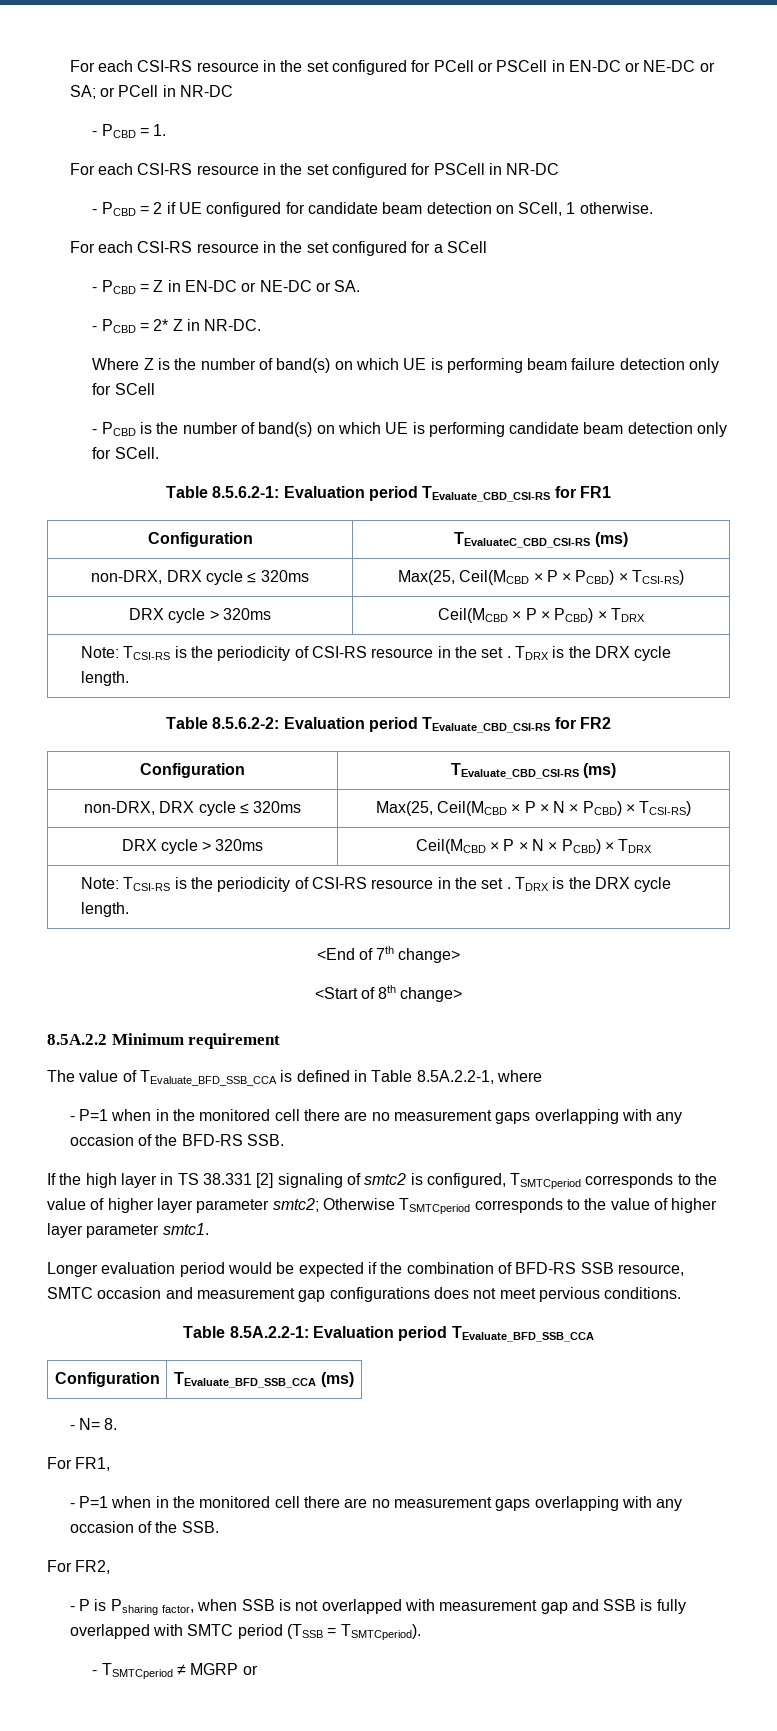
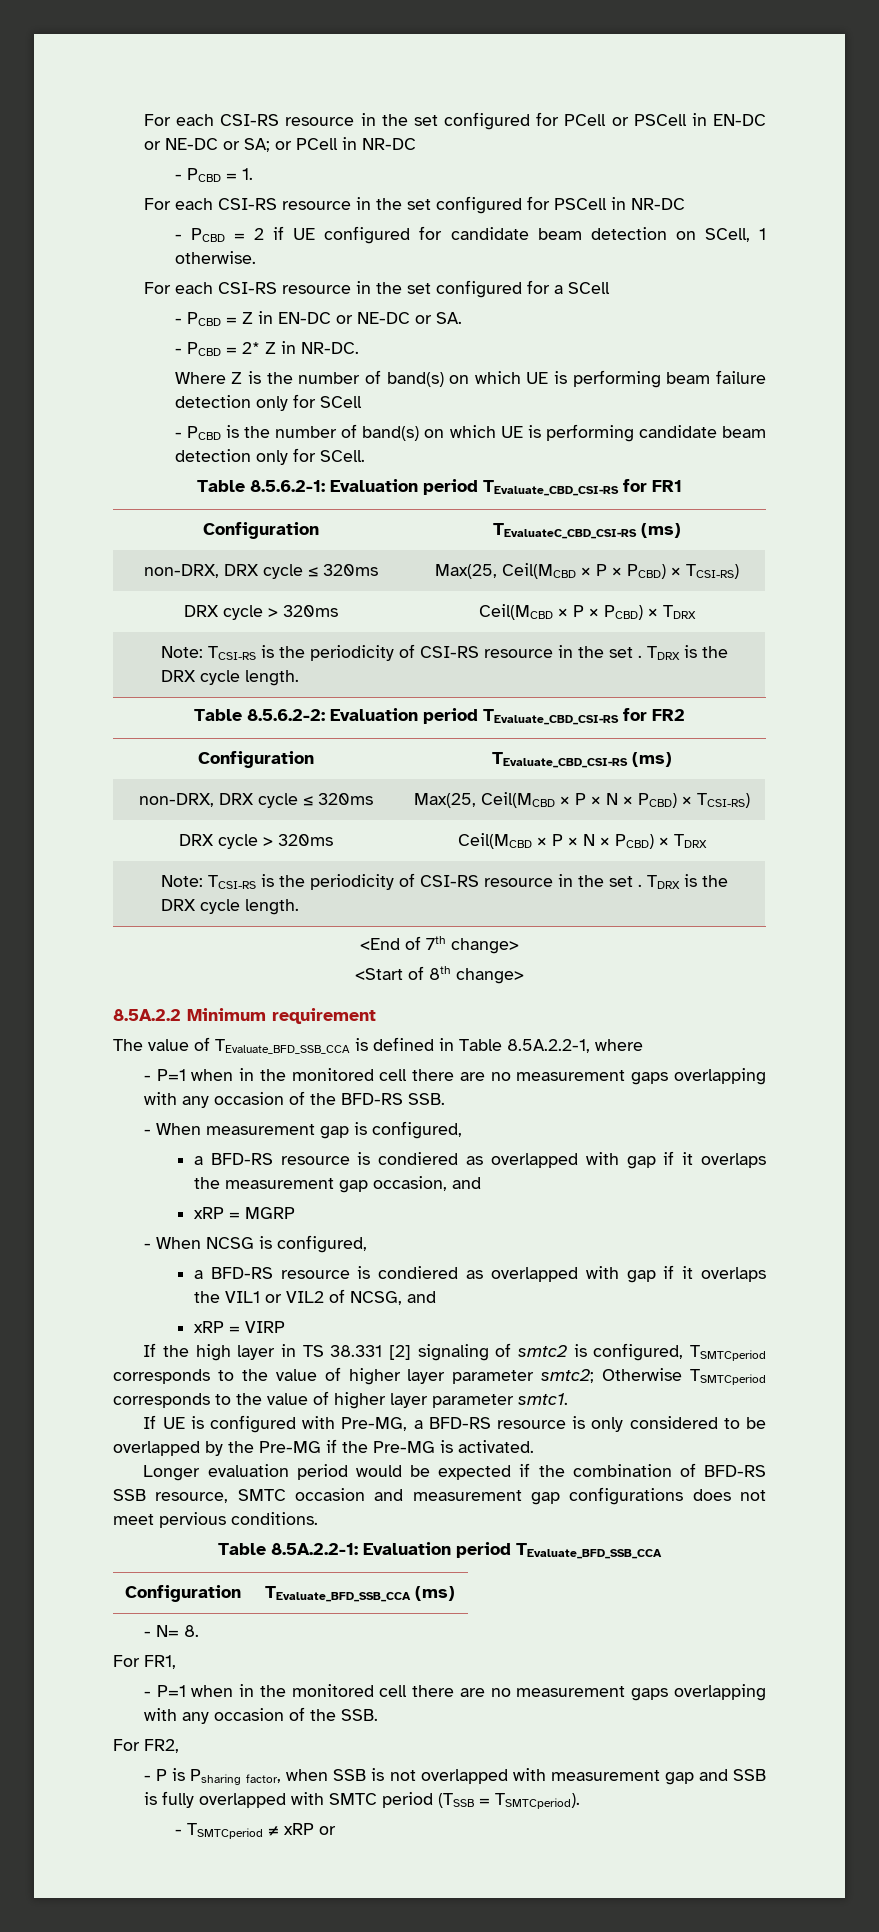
+ - When measurement gap is configured,
+ a BFD-RS resource is condiered as overlapped with gap if it overlaps the measurement gap occasion, and
+ xRP = MGRP
+ - When NCSG is configured,
+ a BFD-RS resource is condiered as overlapped with gap if it overlaps the VIL1 or VIL2 of NCSG, and
+ xRP = VIRP
+ If UE is configured with Pre-MG, a BFD-RS resource is only considered to be overlapped by the Pre-MG if the Pre-MG is activated.
- - TSMTCperiod ≠ MGRP or
+ - TSMTCperiod ≠ xRP or

